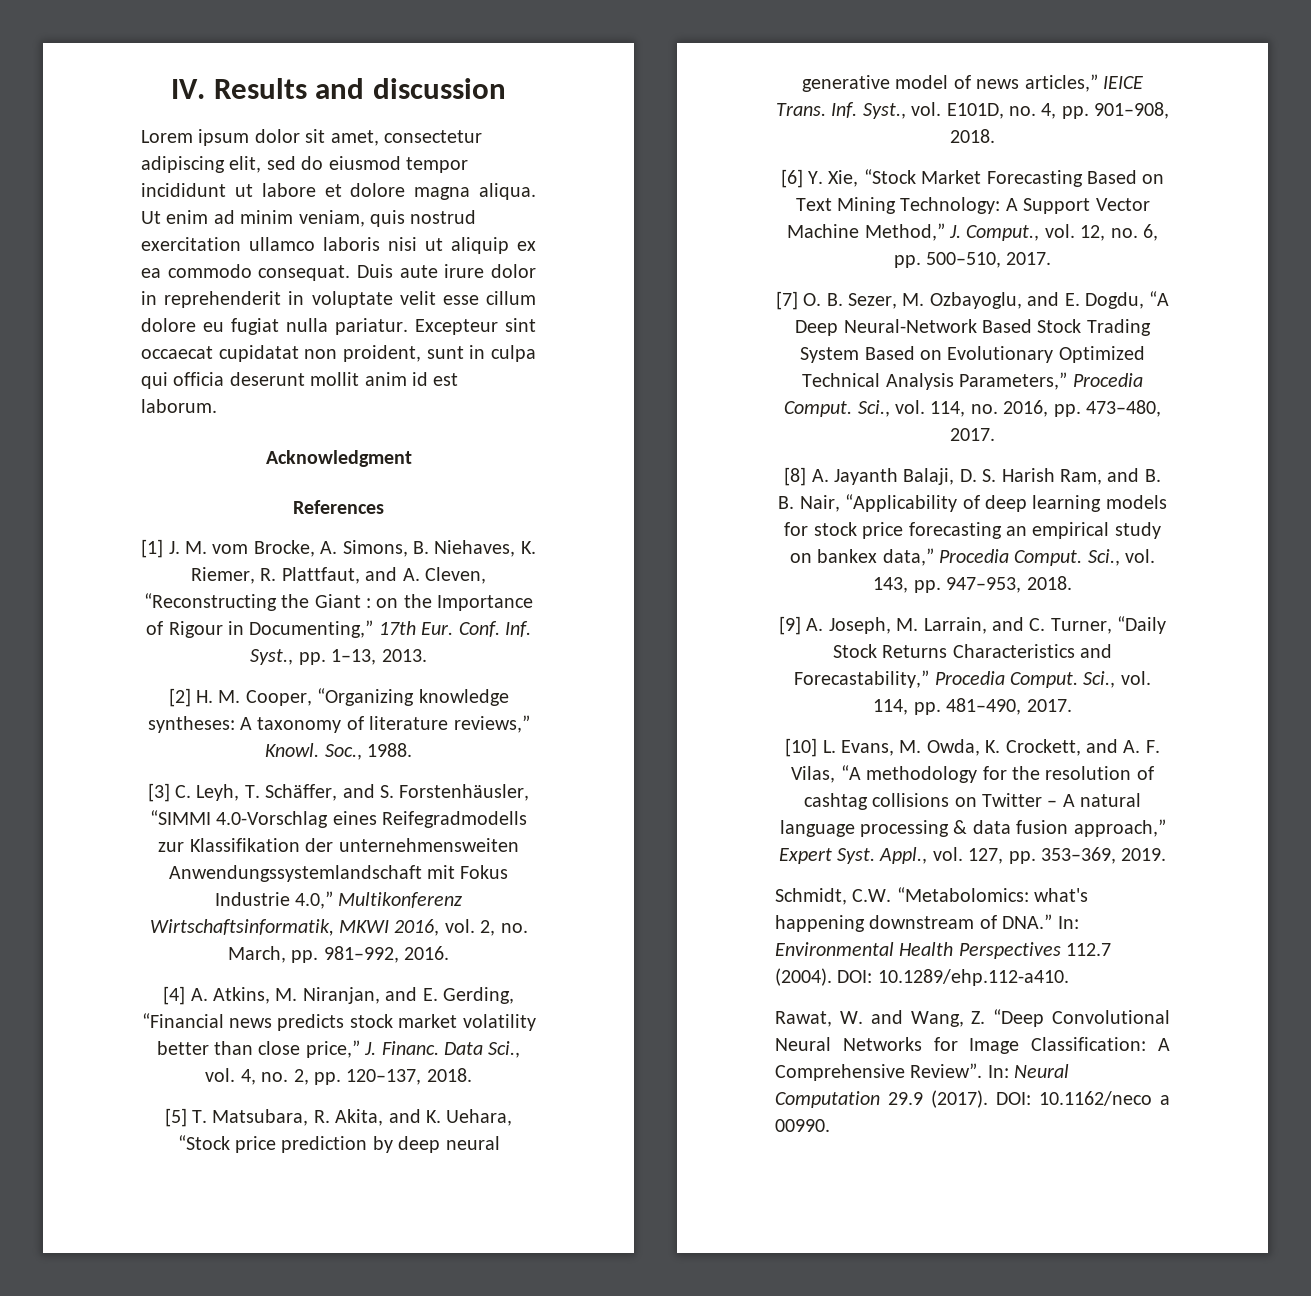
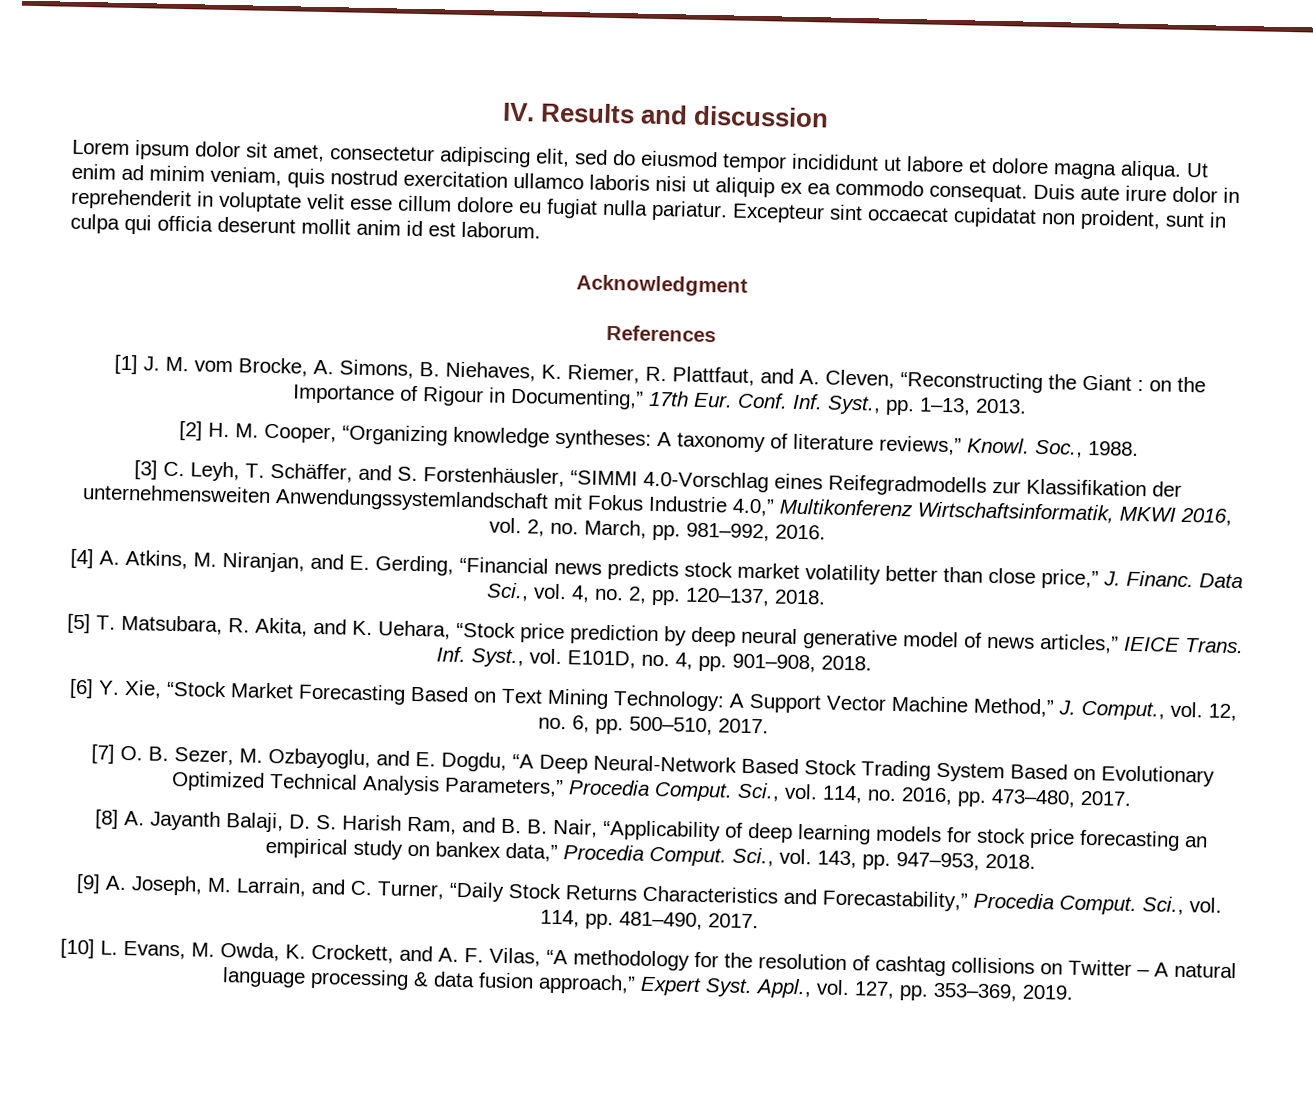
- Schmidt, C.W. “Metabolomics: what's happening downstream of DNA.” In: Environmental Health Perspectives 112.7 (2004). DOI: 10.1289/ehp.112-a410.
- Rawat, W. and Wang, Z. “Deep Convolutional Neural Networks for Image Classification: A Comprehensive Review”. In: Neural Computation 29.9 (2017). DOI: 10.1162/neco a 00990.

